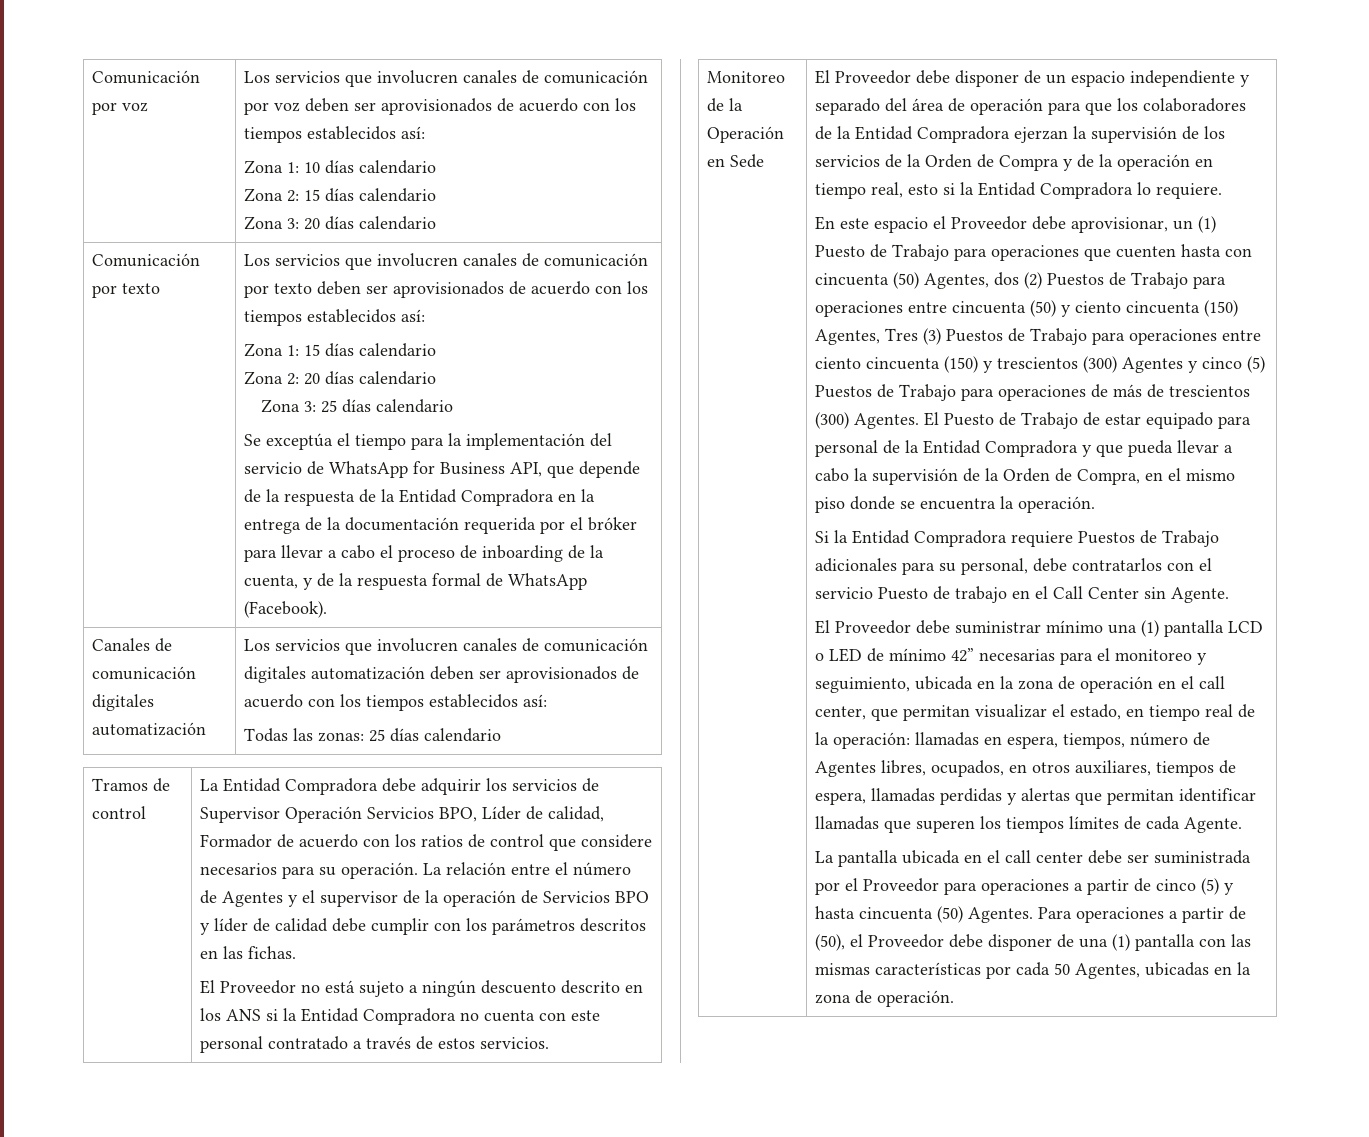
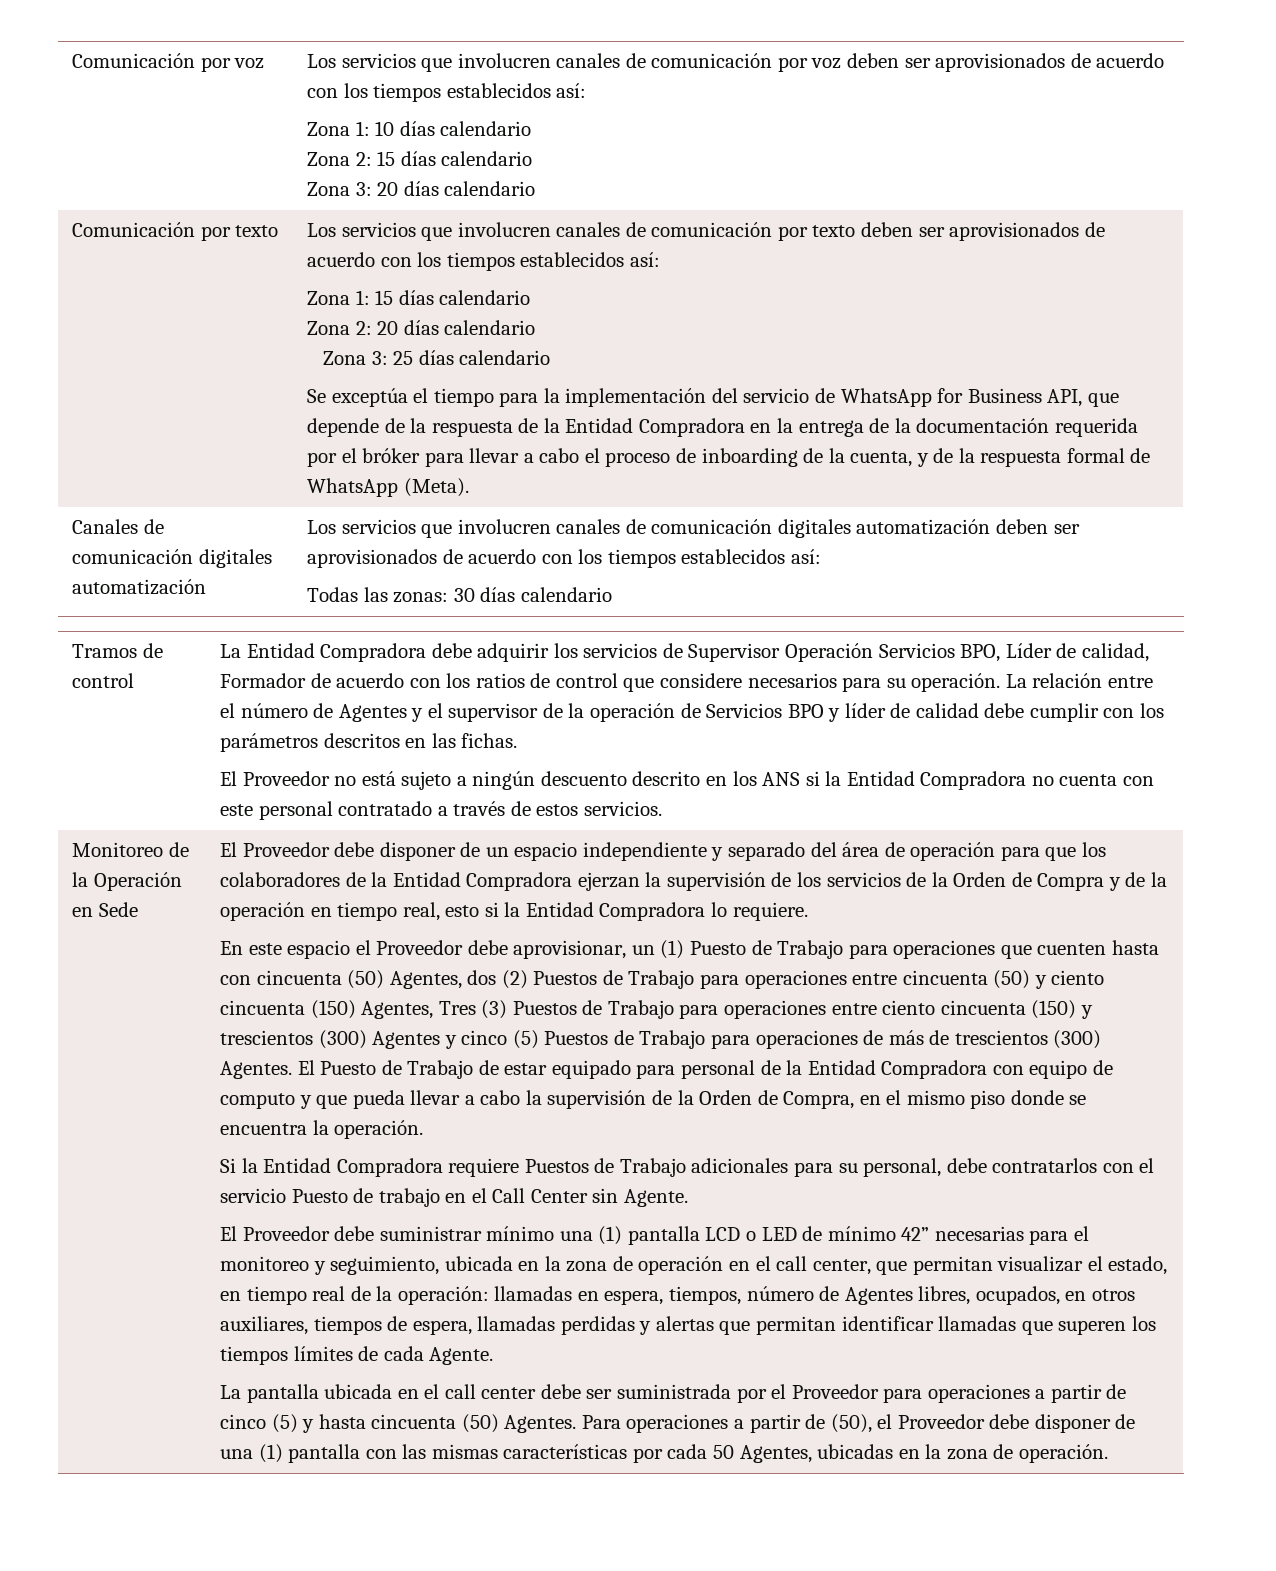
- Se exceptúa el tiempo para la implementación del servicio de WhatsApp for Business API, que depende de la respuesta de la Entidad Compradora en la entrega de la documentación requerida por el bróker para llevar a cabo el proceso de inboarding de la cuenta, y de la respuesta formal de WhatsApp (Facebook).
+ Se exceptúa el tiempo para la implementación del servicio de WhatsApp for Business API, que depende de la respuesta de la Entidad Compradora en la entrega de la documentación requerida por el bróker para llevar a cabo el proceso de inboarding de la cuenta, y de la respuesta formal de WhatsApp (Meta).
  Canales de comunicación digitales automatización | Los servicios que involucren canales de comunicación digitales automatización deben ser aprovisionados de acuerdo con los tiempos establecidos así:
- Todas las zonas: 25 días calendario
+ Todas las zonas: 30 días calendario
- El Puesto de Trabajo de estar equipado para personal de la Entidad Compradora y que pueda llevar a cabo la supervisión de la Orden de Compra, en el mismo piso donde se encuentra la operación.
+ El Puesto de Trabajo de estar equipado para personal de la Entidad Compradora con equipo de computo y que pueda llevar a cabo la supervisión de la Orden de Compra, en el mismo piso donde se encuentra la operación.

